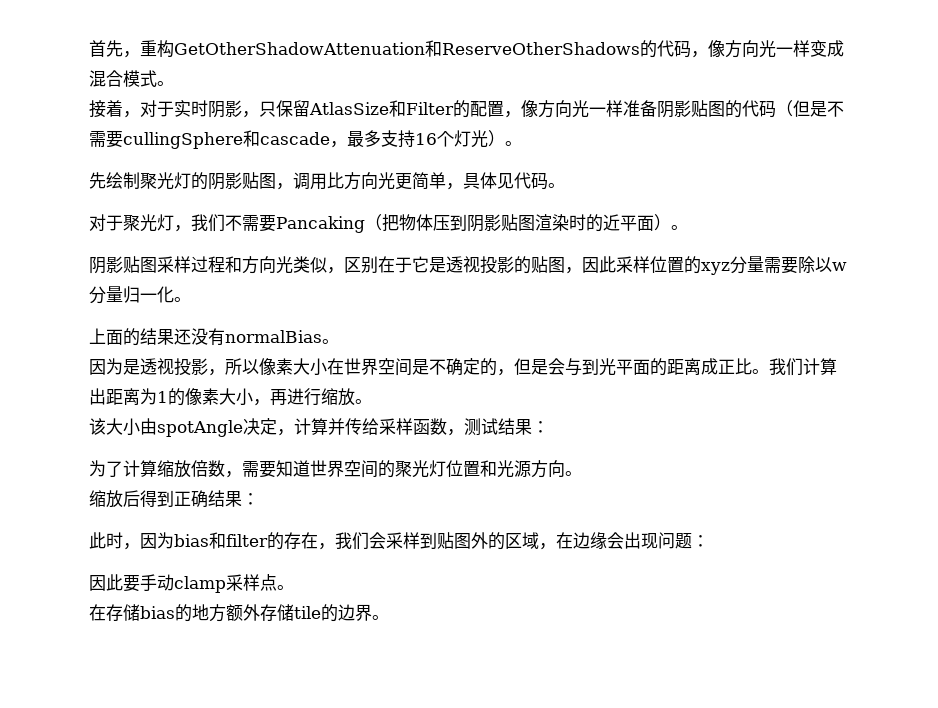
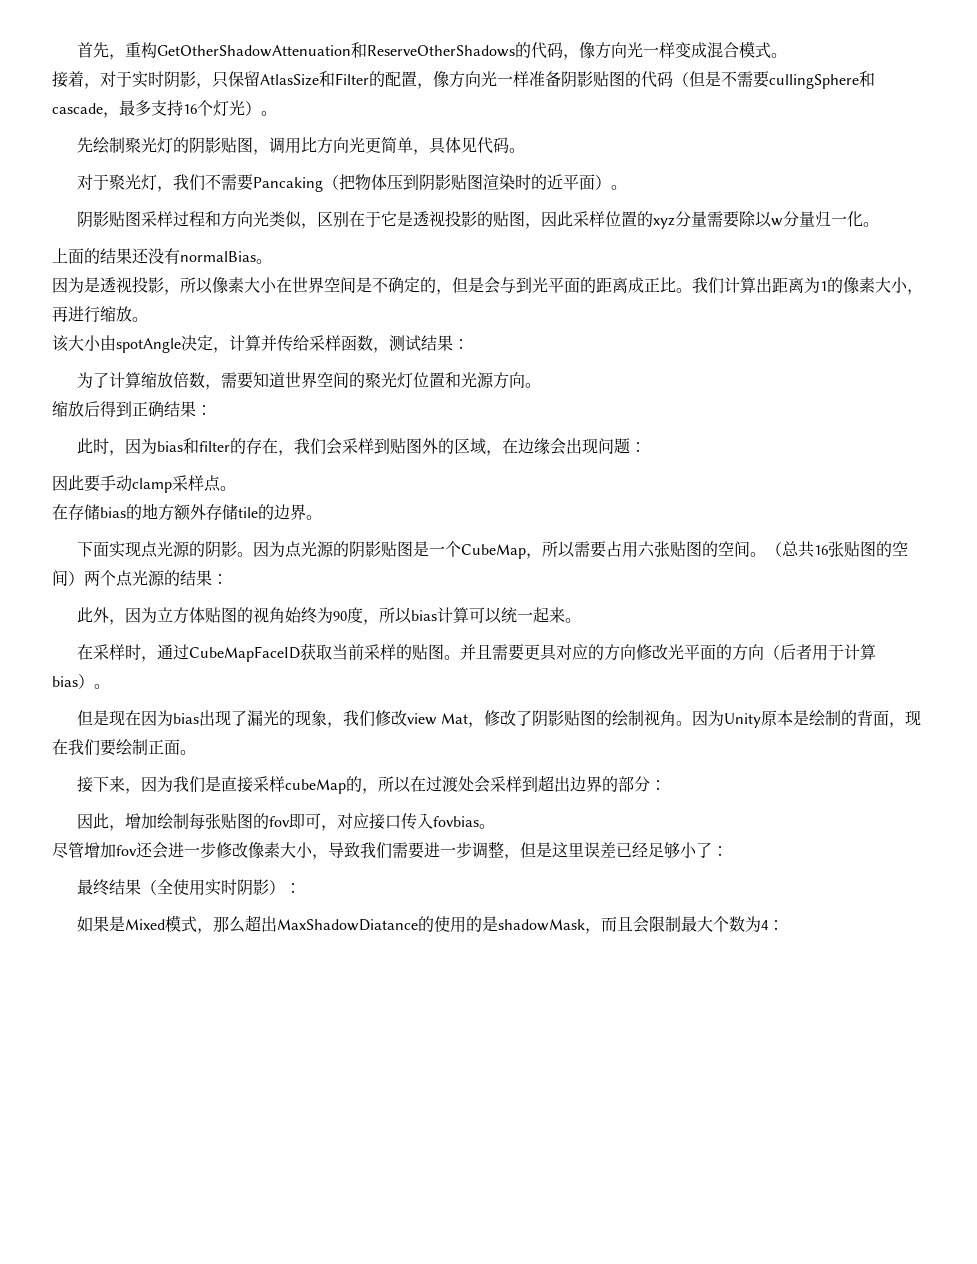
+ 下面实现点光源的阴影。因为点光源的阴影贴图是一个CubeMap，所以需要占用六张贴图的空间。（总共16张贴图的空间）两个点光源的结果：
+ 此外，因为立方体贴图的视角始终为90度，所以bias计算可以统一起来。
+ 在采样时，通过CubeMapFaceID获取当前采样的贴图。并且需要更具对应的方向修改光平面的方向（后者用于计算bias）。
+ 但是现在因为bias出现了漏光的现象，我们修改view Mat，修改了阴影贴图的绘制视角。因为Unity原本是绘制的背面，现在我们要绘制正面。
+ 接下来，因为我们是直接采样cubeMap的，所以在过渡处会采样到超出边界的部分：
+ 因此，增加绘制每张贴图的fov即可，对应接口传入fovbias。
+ 尽管增加fov还会进一步修改像素大小，导致我们需要进一步调整，但是这里误差已经足够小了：
+ 最终结果（全使用实时阴影）：
+ 如果是Mixed模式，那么超出MaxShadowDiatance的使用的是shadowMask，而且会限制最大个数为4：

